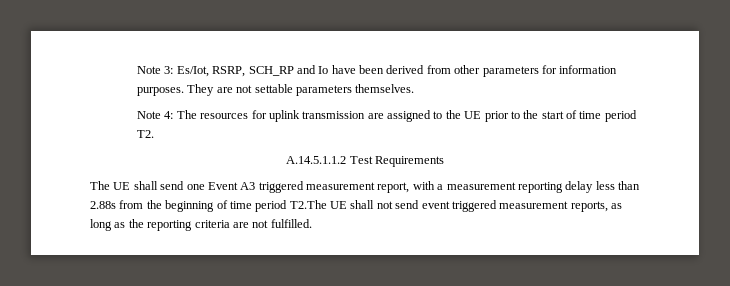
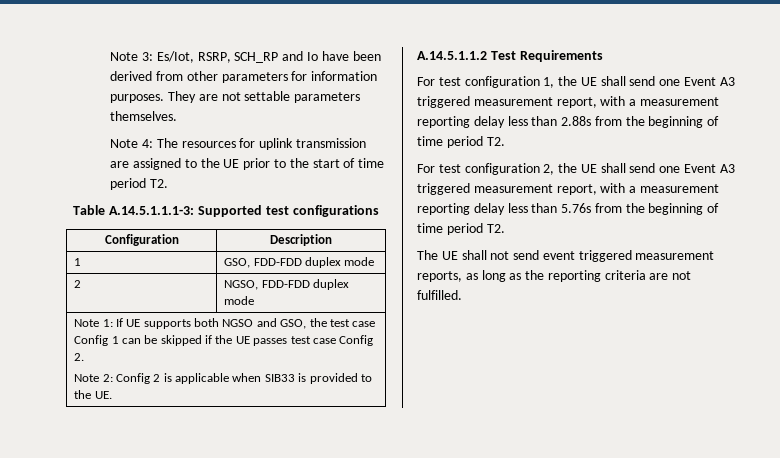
+ Table A.14.5.1.1.1-3: Supported test configurations
+ Configuration | Description
+ 1 | GSO, FDD-FDD duplex mode
+ 2 | NGSO, FDD-FDD duplex mode
+ Note 1: If UE supports both NGSO and GSO, the test case Config 1 can be skipped if the UE passes test case Config 2.
+ Note 2: Config 2 is applicable when SIB33 is provided to the UE.
  A.14.5.1.1.2 Test Requirements
- The UE shall send one Event A3 triggered measurement report, with a measurement reporting delay less than 2.88s from the beginning of time period T2.The UE shall not send event triggered measurement reports, as long as the reporting criteria are not fulfilled.
+ For test configuration 1, the UE shall send one Event A3 triggered measurement report, with a measurement reporting delay less than 2.88s from the beginning of time period T2.
+ For test configuration 2, the UE shall send one Event A3 triggered measurement report, with a measurement reporting delay less than 5.76s from the beginning of time period T2.
+ The UE shall not send event triggered measurement reports, as long as the reporting criteria are not fulfilled.

